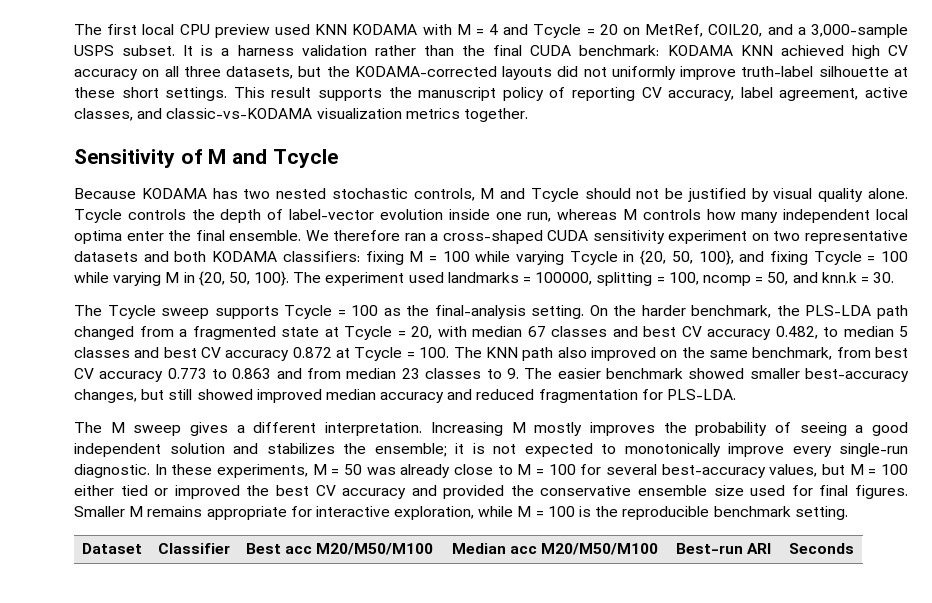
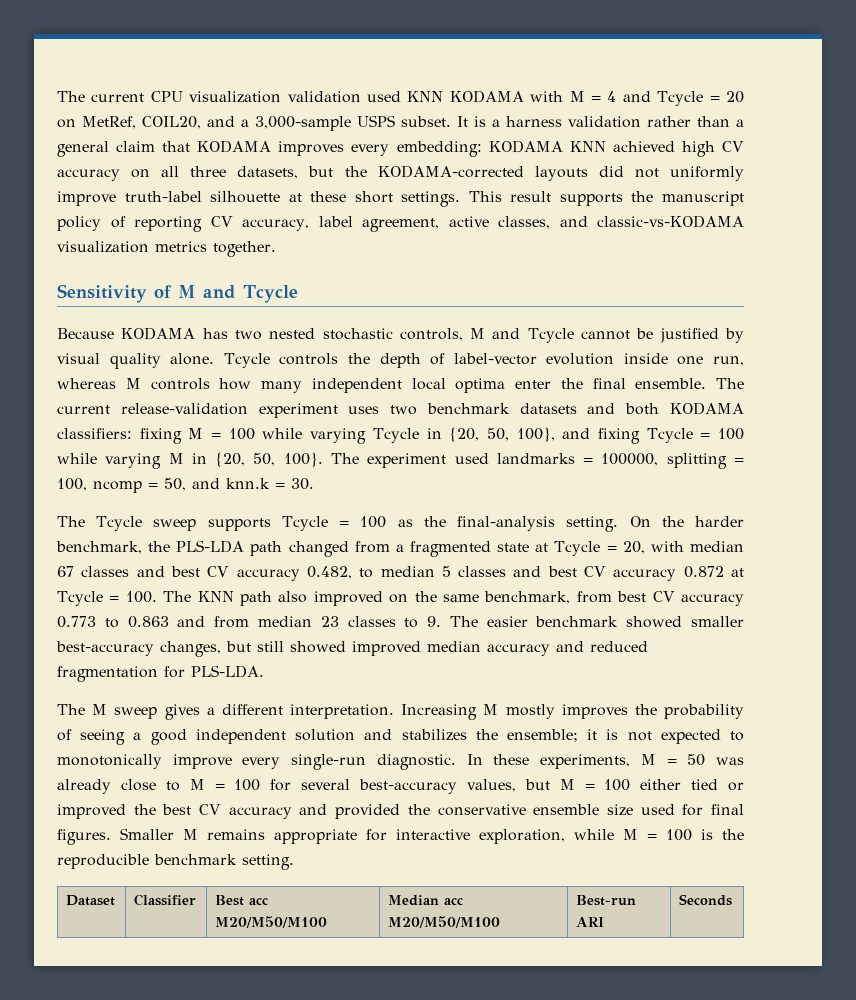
- The first local CPU preview used KNN KODAMA with M = 4 and Tcycle = 20 on MetRef, COIL20, and a 3,000-sample USPS subset.
+ The current CPU visualization validation used KNN KODAMA with M = 4 and Tcycle = 20 on MetRef, COIL20, and a 3,000-sample USPS subset.
- It is a harness validation rather than the final CUDA benchmark: KODAMA KNN achieved high CV accuracy on all three datasets, but the KODAMA-corrected layouts did not uniformly improve truth-label silhouette at these short settings.
+ It is a harness validation rather than a general claim that KODAMA improves every embedding: KODAMA KNN achieved high CV accuracy on all three datasets, but the KODAMA-corrected layouts did not uniformly improve truth-label silhouette at these short settings.
- Because KODAMA has two nested stochastic controls, M and Tcycle should not be justified by visual quality alone.
+ Because KODAMA has two nested stochastic controls, M and Tcycle cannot be justified by visual quality alone.
- We therefore ran a cross-shaped CUDA sensitivity experiment on two representative datasets and both KODAMA classifiers: fixing M = 100 while varying Tcycle in {20, 50, 100}, and fixing Tcycle = 100 while varying M in {20, 50, 100}.
+ The current release-validation experiment uses two benchmark datasets and both KODAMA classifiers: fixing M = 100 while varying Tcycle in {20, 50, 100}, and fixing Tcycle = 100 while varying M in {20, 50, 100}.

